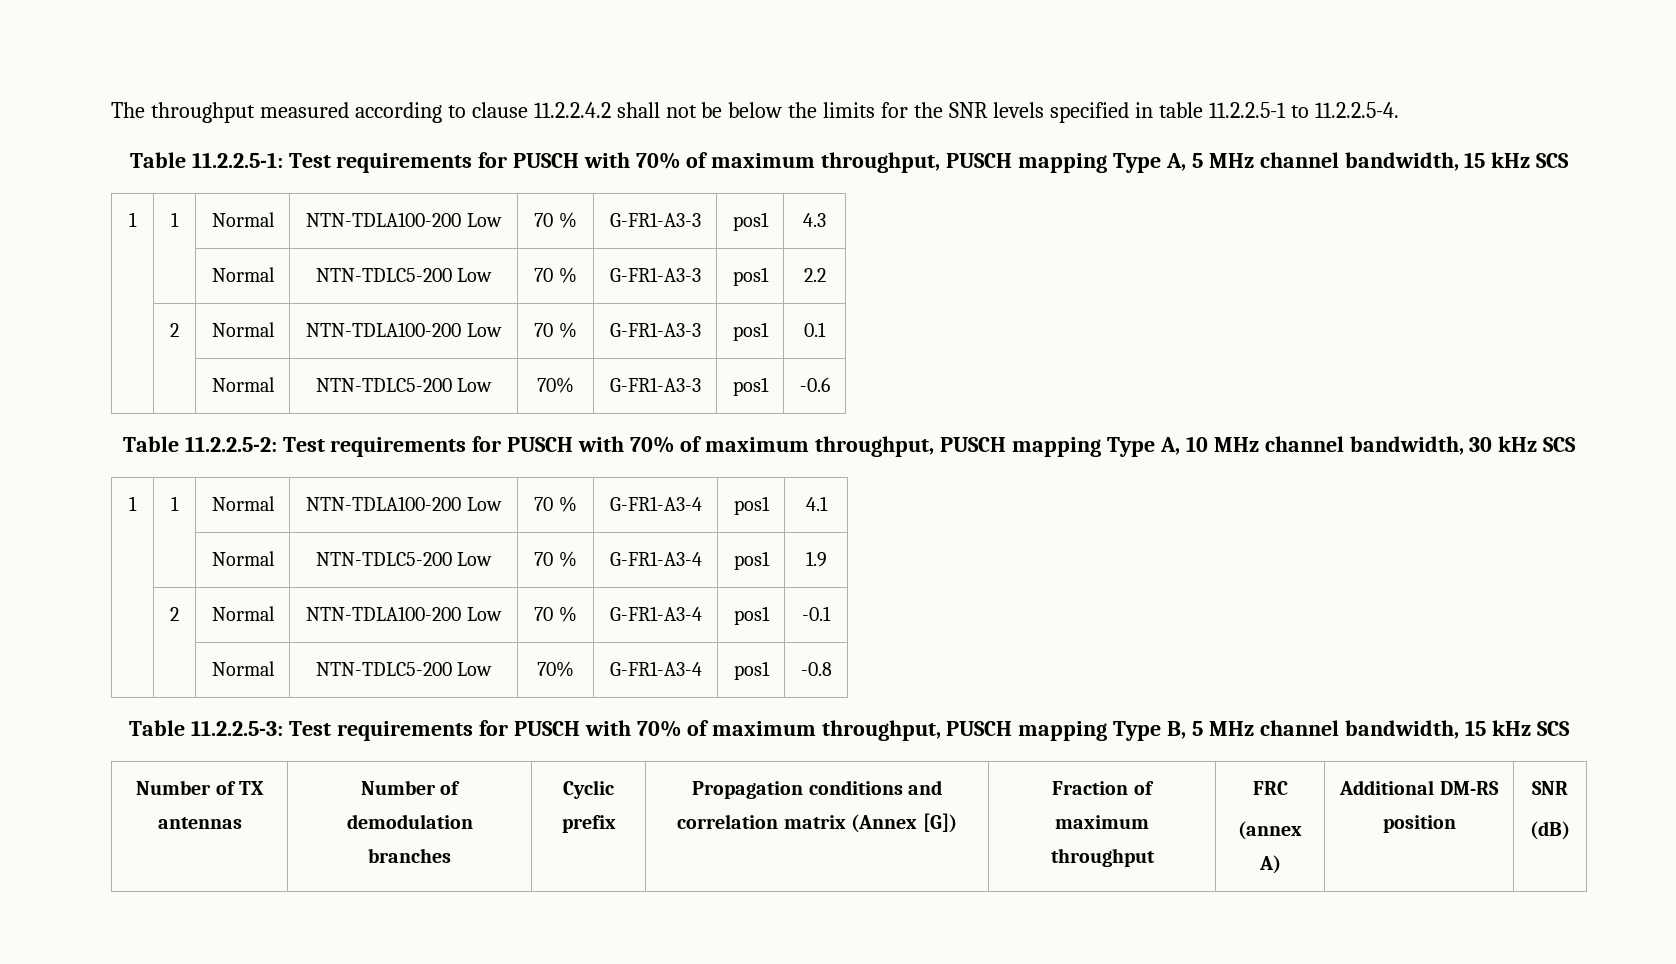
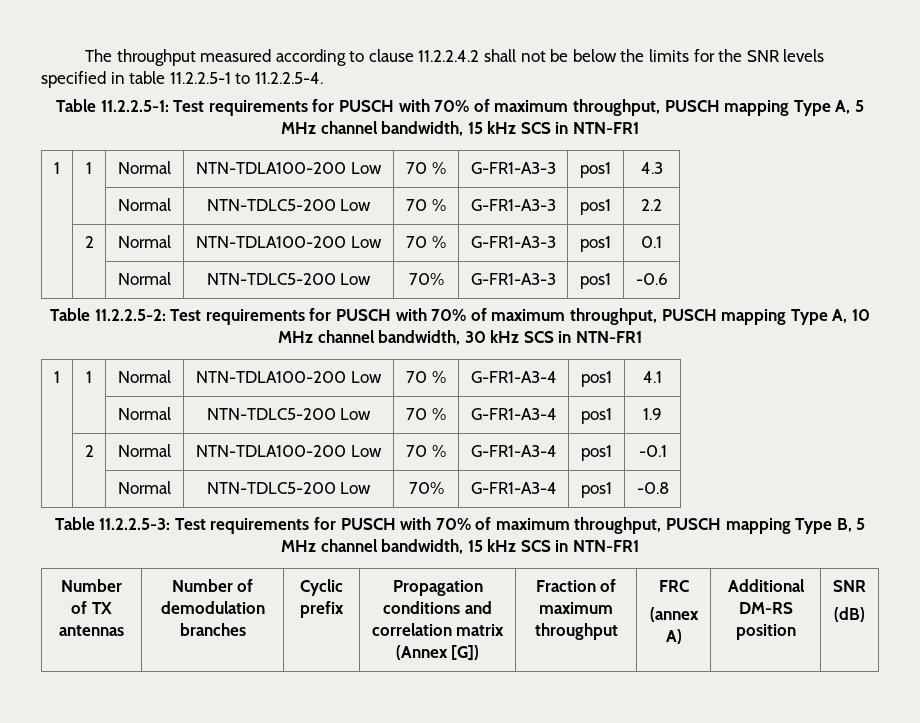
- Table 11.2.2.5-1: Test requirements for PUSCH with 70% of maximum throughput, PUSCH mapping Type A, 5 MHz channel bandwidth, 15 kHz SCS
+ Table 11.2.2.5-1: Test requirements for PUSCH with 70% of maximum throughput, PUSCH mapping Type A, 5 MHz channel bandwidth, 15 kHz SCS in NTN-FR1
- Table 11.2.2.5-2: Test requirements for PUSCH with 70% of maximum throughput, PUSCH mapping Type A, 10 MHz channel bandwidth, 30 kHz SCS
+ Table 11.2.2.5-2: Test requirements for PUSCH with 70% of maximum throughput, PUSCH mapping Type A, 10 MHz channel bandwidth, 30 kHz SCS in NTN-FR1
- Table 11.2.2.5-3: Test requirements for PUSCH with 70% of maximum throughput, PUSCH mapping Type B, 5 MHz channel bandwidth, 15 kHz SCS
+ Table 11.2.2.5-3: Test requirements for PUSCH with 70% of maximum throughput, PUSCH mapping Type B, 5 MHz channel bandwidth, 15 kHz SCS in NTN-FR1

